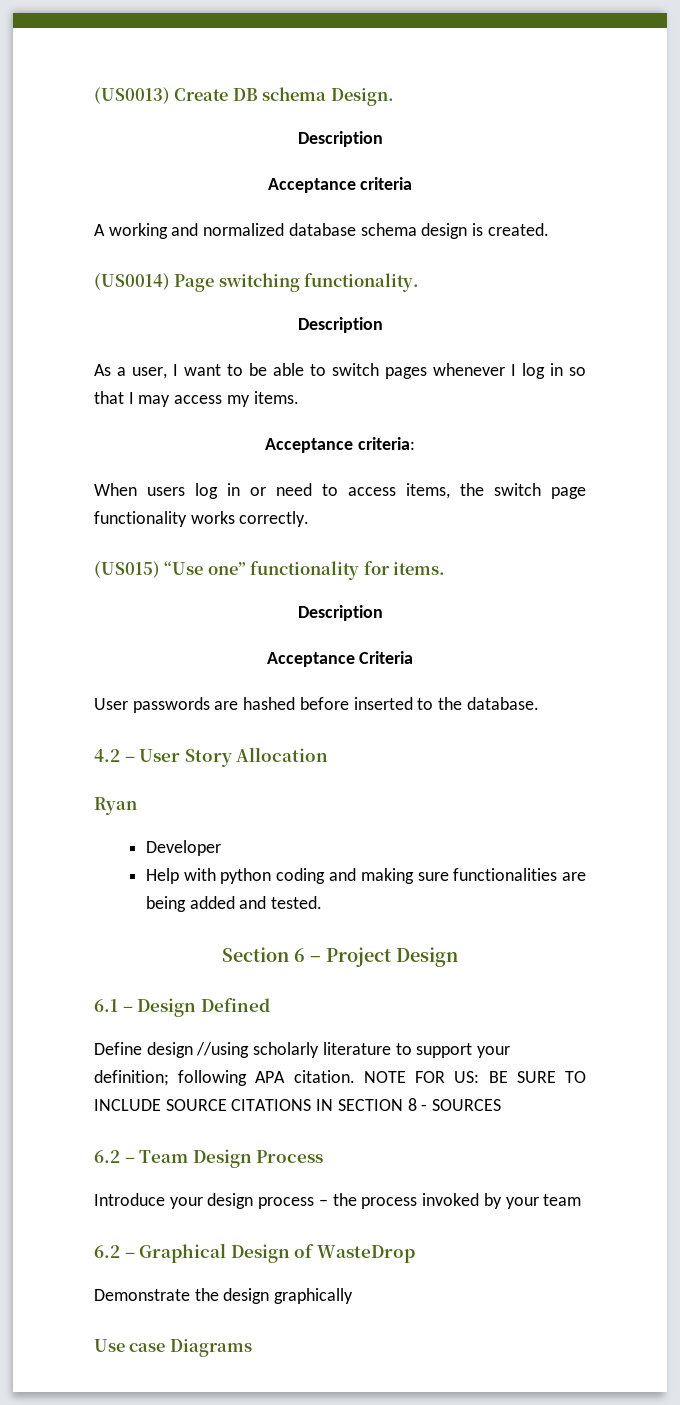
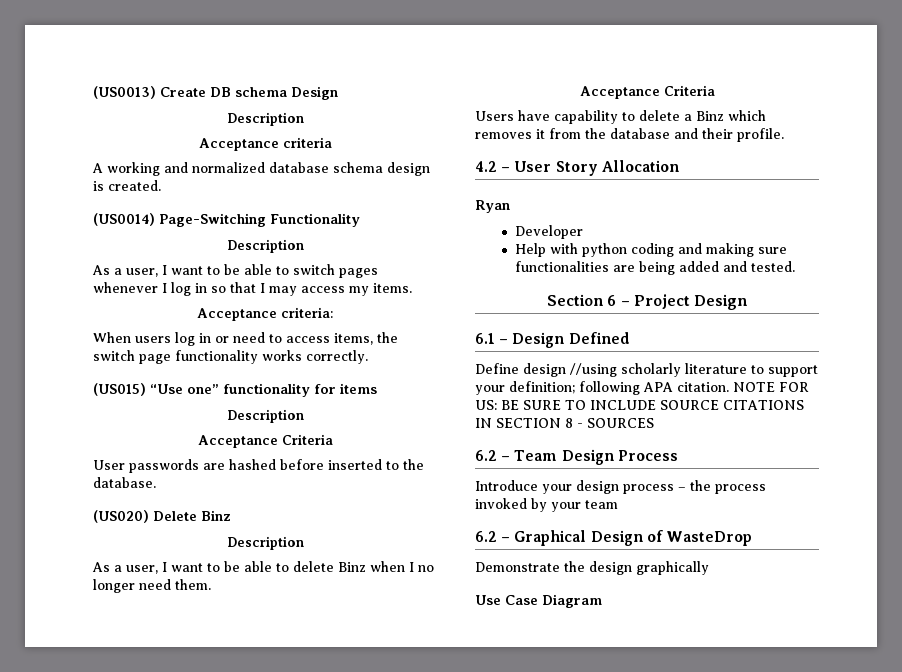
- (US0013) Create DB schema Design.
+ (US0013) Create DB schema Design
- (US0014) Page switching functionality.
+ (US0014) Page-Switching Functionality
- (US015) “Use one” functionality for items.
+ (US015) “Use one” functionality for items
+ (US020) Delete Binz
+ Description
+ As a user, I want to be able to delete Binz when I no longer need them.
+ Acceptance Criteria
+ Users have capability to delete a Binz which removes it from the database and their profile.
- Use case Diagrams
+ Use Case Diagram

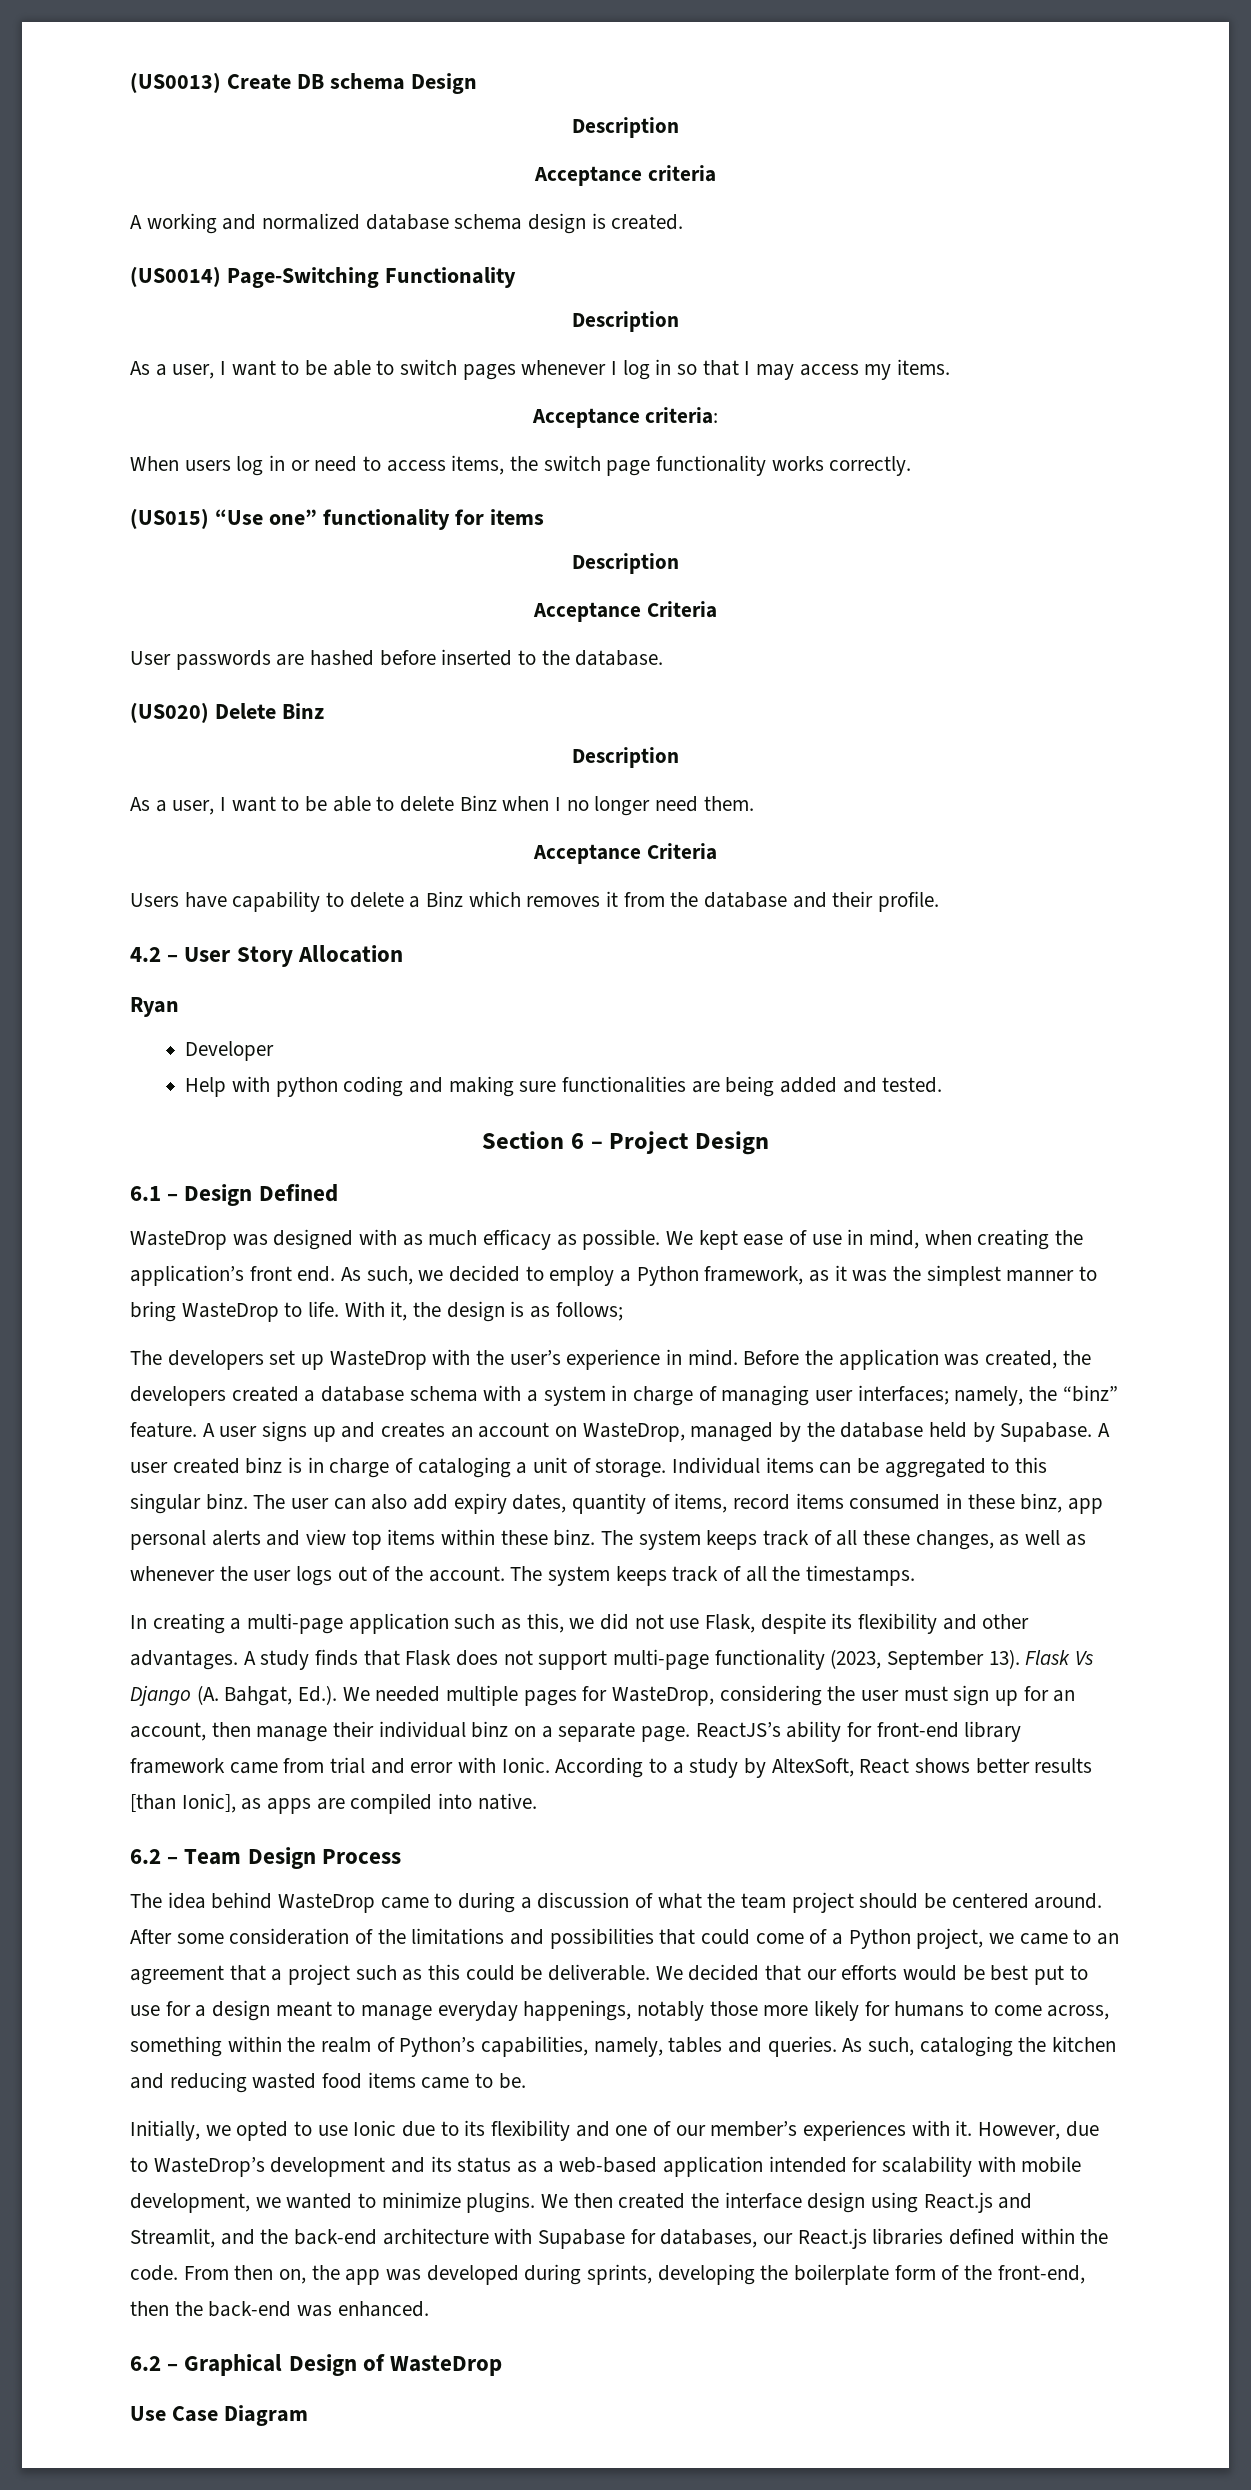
- Define design //using scholarly literature to support your definition; following APA citation. NOTE FOR US: BE SURE TO INCLUDE SOURCE CITATIONS IN SECTION 8 - SOURCES
+ WasteDrop was designed with as much efficacy as possible. We kept ease of use in mind, when creating the application’s front end. As such, we decided to employ a Python framework, as it was the simplest manner to bring WasteDrop to life. With it, the design is as follows;
+ The developers set up WasteDrop with the user’s experience in mind. Before the application was created, the developers created a database schema with a system in charge of managing user interfaces; namely, the “binz” feature. A user signs up and creates an account on WasteDrop, managed by the database held by Supabase. A user created binz is in charge of cataloging a unit of storage. Individual items can be aggregated to this singular binz. The user can also add expiry dates, quantity of items, record items consumed in these binz, app personal alerts and view top items within these binz. The system keeps track of all these changes, as well as whenever the user logs out of the account. The system keeps track of all the timestamps.
+ In creating a multi-page application such as this, we did not use Flask, despite its flexibility and other advantages. A study finds that Flask does not support multi-page functionality (2023, September 13). Flask Vs Django (A. Bahgat, Ed.). We needed multiple pages for WasteDrop, considering the user must sign up for an account, then manage their individual binz on a separate page. ReactJS’s ability for front-end library framework came from trial and error with Ionic. According to a study by AltexSoft, React shows better results [than Ionic], as apps are compiled into native.
- Introduce your design process – the process invoked by your team
+ The idea behind WasteDrop came to during a discussion of what the team project should be centered around. After some consideration of the limitations and possibilities that could come of a Python project, we came to an agreement that a project such as this could be deliverable. We decided that our efforts would be best put to use for a design meant to manage everyday happenings, notably those more likely for humans to come across, something within the realm of Python’s capabilities, namely, tables and queries. As such, cataloging the kitchen and reducing wasted food items came to be.
+ Initially, we opted to use Ionic due to its flexibility and one of our member’s experiences with it. However, due to WasteDrop’s development and its status as a web-based application intended for scalability with mobile development, we wanted to minimize plugins. We then created the interface design using React.js and Streamlit, and the back-end architecture with Supabase for databases, our React.js libraries defined within the code. From then on, the app was developed during sprints, developing the boilerplate form of the front-end, then the back-end was enhanced.
- Demonstrate the design graphically

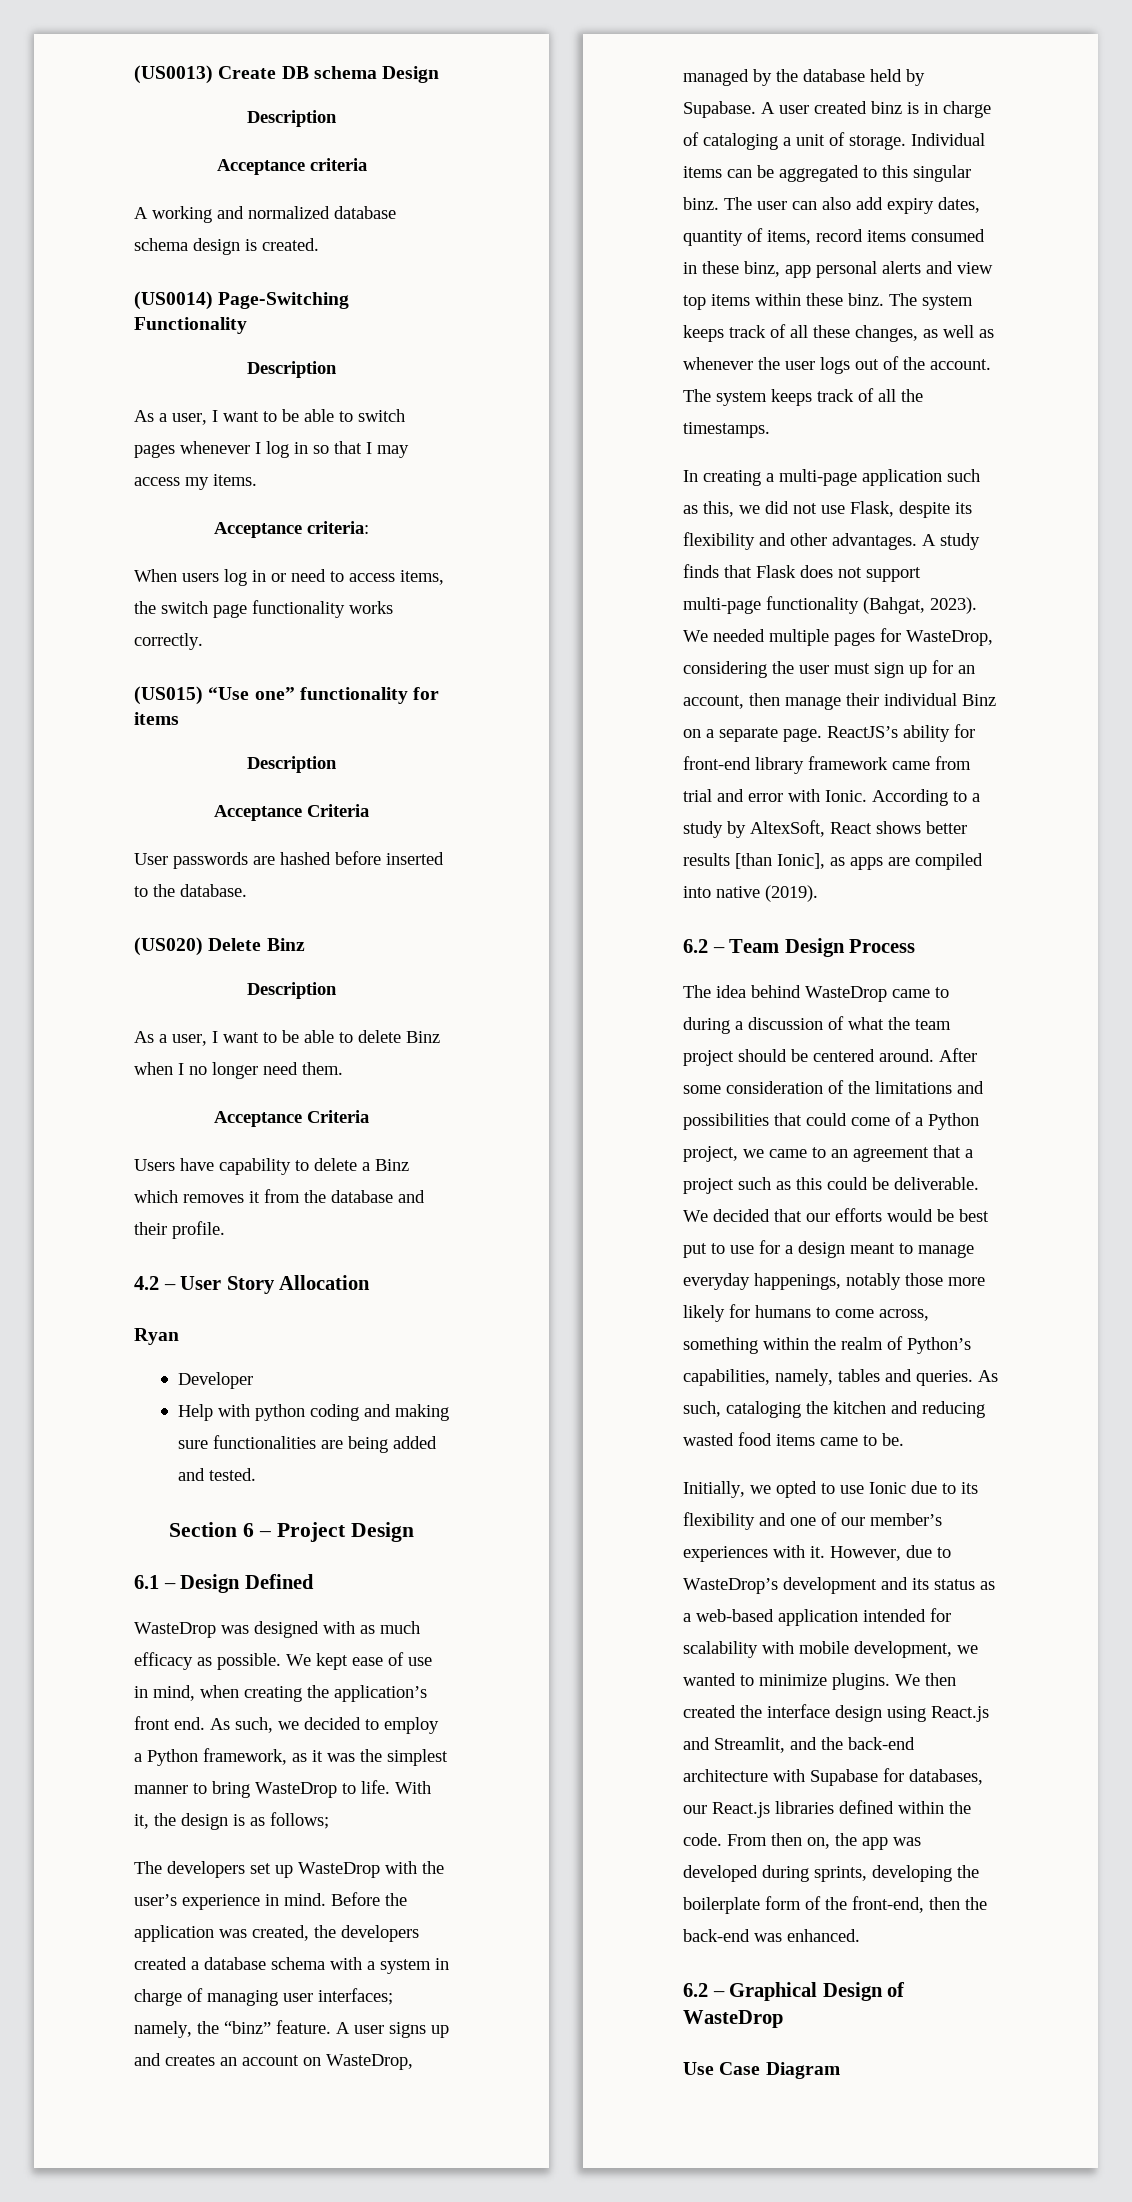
- A study finds that Flask does not support multi-page functionality (2023, September 13). Flask Vs Django (A. Bahgat, Ed.). We needed multiple pages for WasteDrop, considering the user must sign up for an account, then manage their individual binz on a separate page.
+ A study finds that Flask does not support multi-page functionality (Bahgat, 2023). We needed multiple pages for WasteDrop, considering the user must sign up for an account, then manage their individual Binz on a separate page.
- According to a study by AltexSoft, React shows better results [than Ionic], as apps are compiled into native.
+ According to a study by AltexSoft, React shows better results [than Ionic], as apps are compiled into native (2019).

